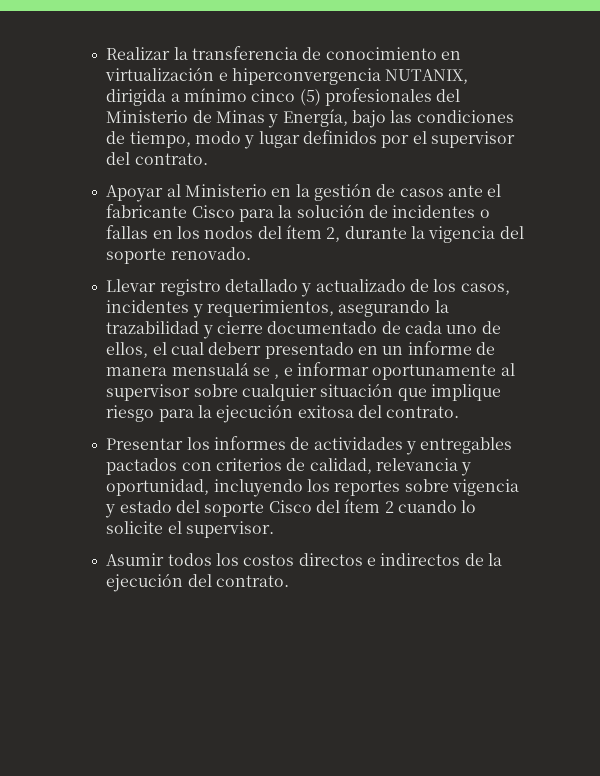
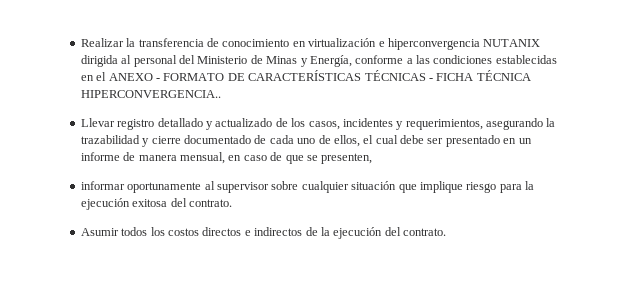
- Realizar la transferencia de conocimiento en virtualización e hiperconvergencia NUTANIX, dirigida a mínimo cinco (5) profesionales del Ministerio de Minas y Energía, bajo las condiciones de tiempo, modo y lugar definidos por el supervisor del contrato.
- Apoyar al Ministerio en la gestión de casos ante el fabricante Cisco para la solución de incidentes o fallas en los nodos del ítem 2, durante la vigencia del soporte renovado.
+ Realizar la transferencia de conocimiento en virtualización e hiperconvergencia NUTANIX dirigida al personal del Ministerio de Minas y Energía, conforme a las condiciones establecidas en el ANEXO - FORMATO DE CARACTERÍSTICAS TÉCNICAS - FICHA TÉCNICA HIPERCONVERGENCIA..
- Llevar registro detallado y actualizado de los casos, incidentes y requerimientos, asegurando la trazabilidad y cierre documentado de cada uno de ellos, el cual deberr presentado en un informe de manera mensualá se , e informar oportunamente al supervisor sobre cualquier situación que implique riesgo para la ejecución exitosa del contrato.
+ Llevar registro detallado y actualizado de los casos, incidentes y requerimientos, asegurando la trazabilidad y cierre documentado de cada uno de ellos, el cual debe ser presentado en un informe de manera mensual, en caso de que se presenten,
+ informar oportunamente al supervisor sobre cualquier situación que implique riesgo para la ejecución exitosa del contrato.
- Presentar los informes de actividades y entregables pactados con criterios de calidad, relevancia y oportunidad, incluyendo los reportes sobre vigencia y estado del soporte Cisco del ítem 2 cuando lo solicite el supervisor.

